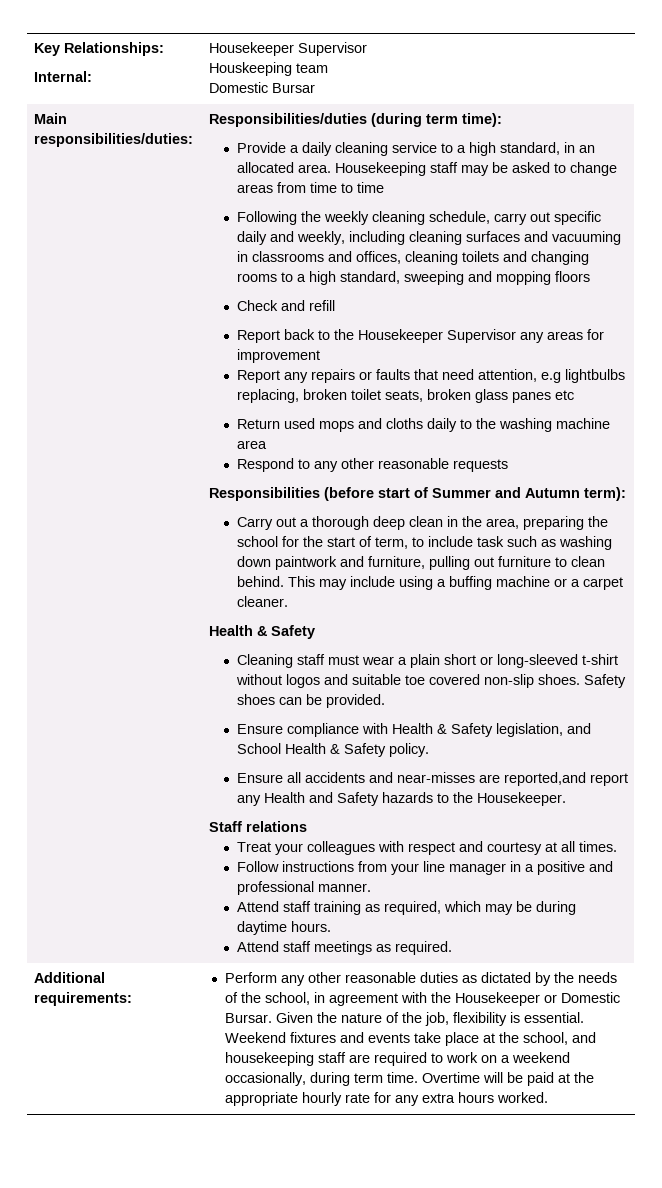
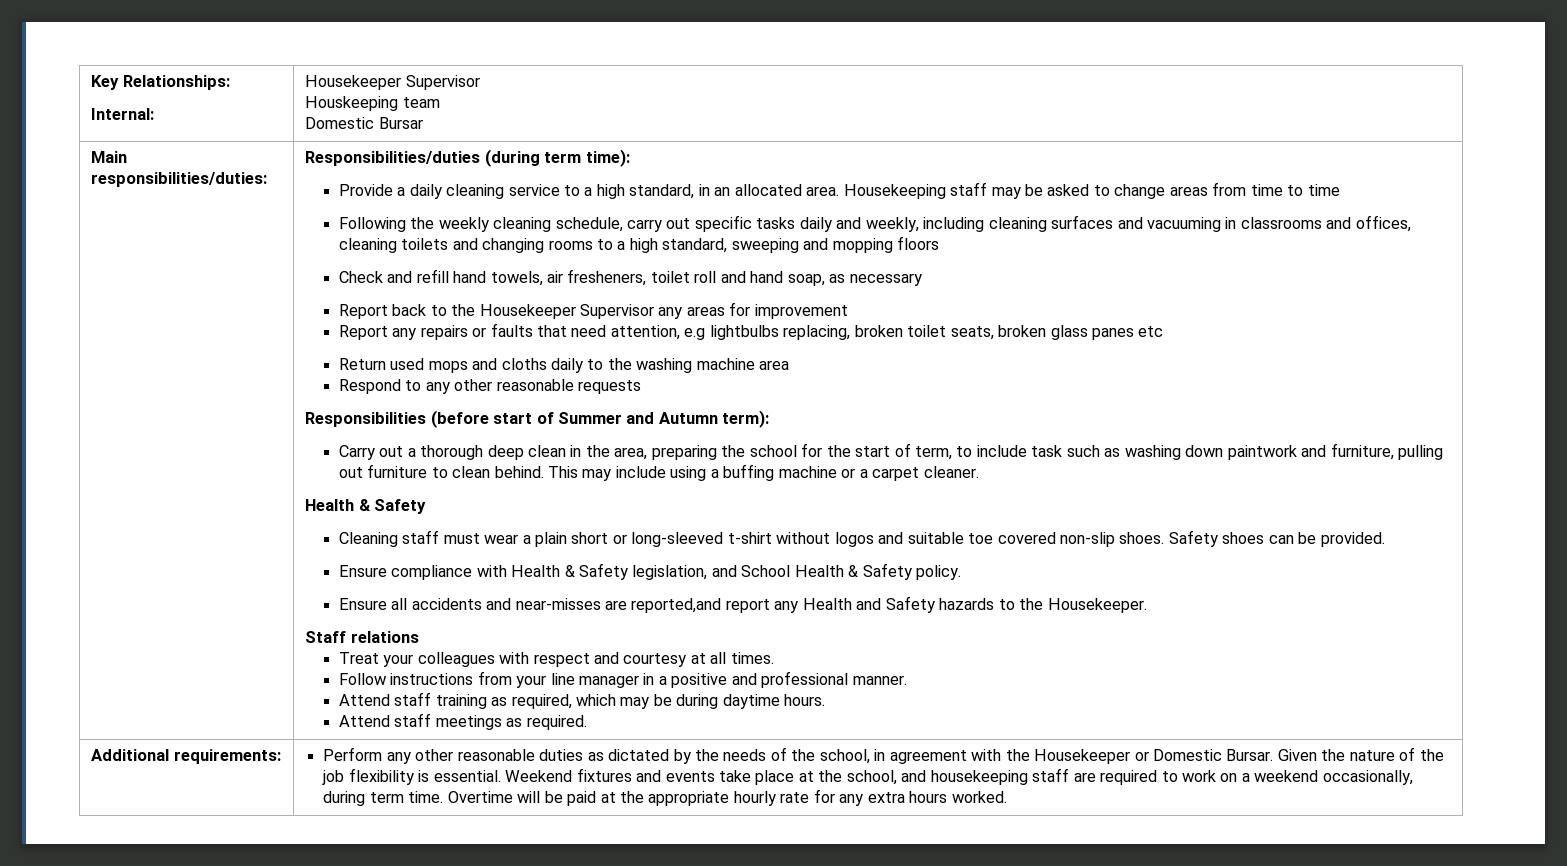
- Following the weekly cleaning schedule, carry out specific daily and weekly, including cleaning surfaces and vacuuming in classrooms and offices, cleaning toilets and changing rooms to a high standard, sweeping and mopping floors
+ Following the weekly cleaning schedule, carry out specific tasks daily and weekly, including cleaning surfaces and vacuuming in classrooms and offices, cleaning toilets and changing rooms to a high standard, sweeping and mopping floors
- Check and refill
+ Check and refill hand towels, air fresheners, toilet roll and hand soap, as necessary
- Given the nature of the job, flexibility is essential.
+ Given the nature of the job flexibility is essential.

